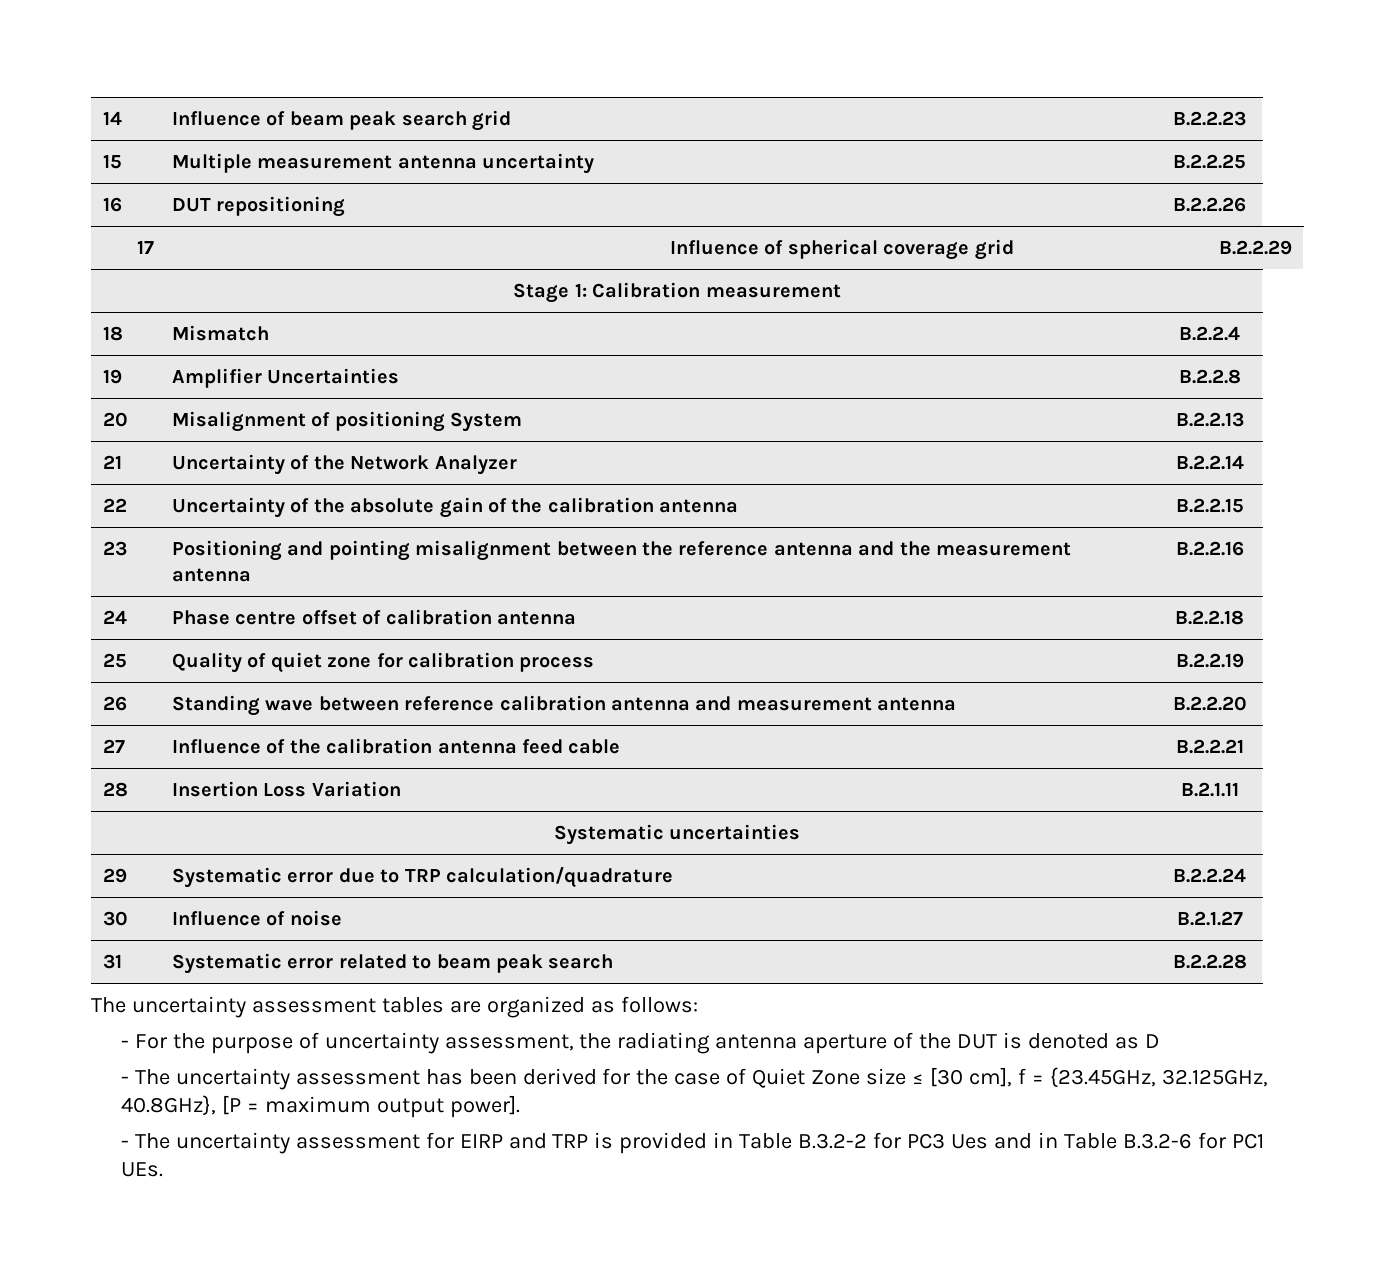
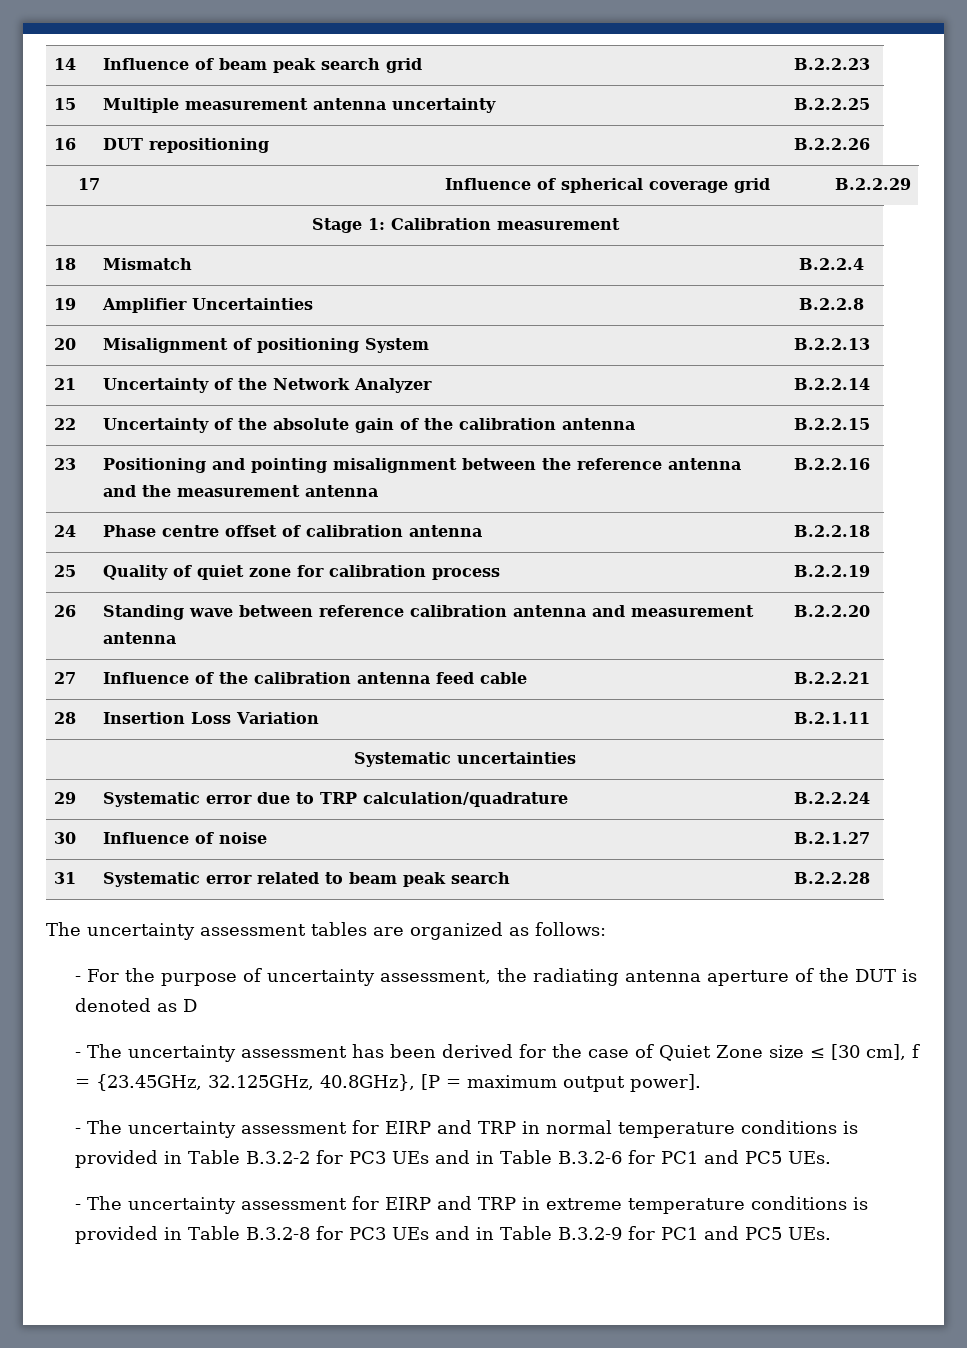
- - The uncertainty assessment for EIRP and TRP is provided in Table B.3.2-2 for PC3 Ues and in Table B.3.2-6 for PC1 UEs.
+ - The uncertainty assessment for EIRP and TRP in normal temperature conditions is provided in Table B.3.2-2 for PC3 UEs and in Table B.3.2-6 for PC1 and PC5 UEs.
+ - The uncertainty assessment for EIRP and TRP in extreme temperature conditions is provided in Table B.3.2-8 for PC3 UEs and in Table B.3.2-9 for PC1 and PC5 UEs.

